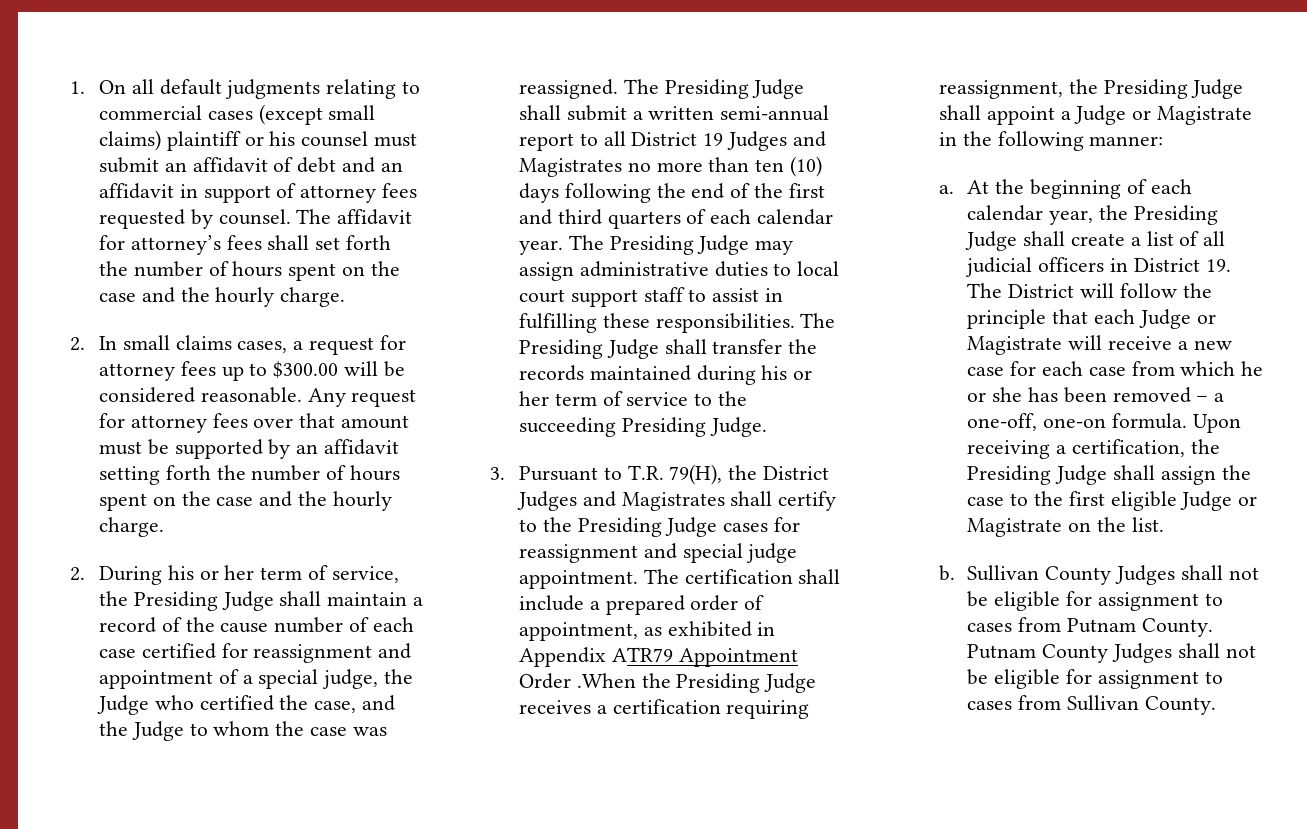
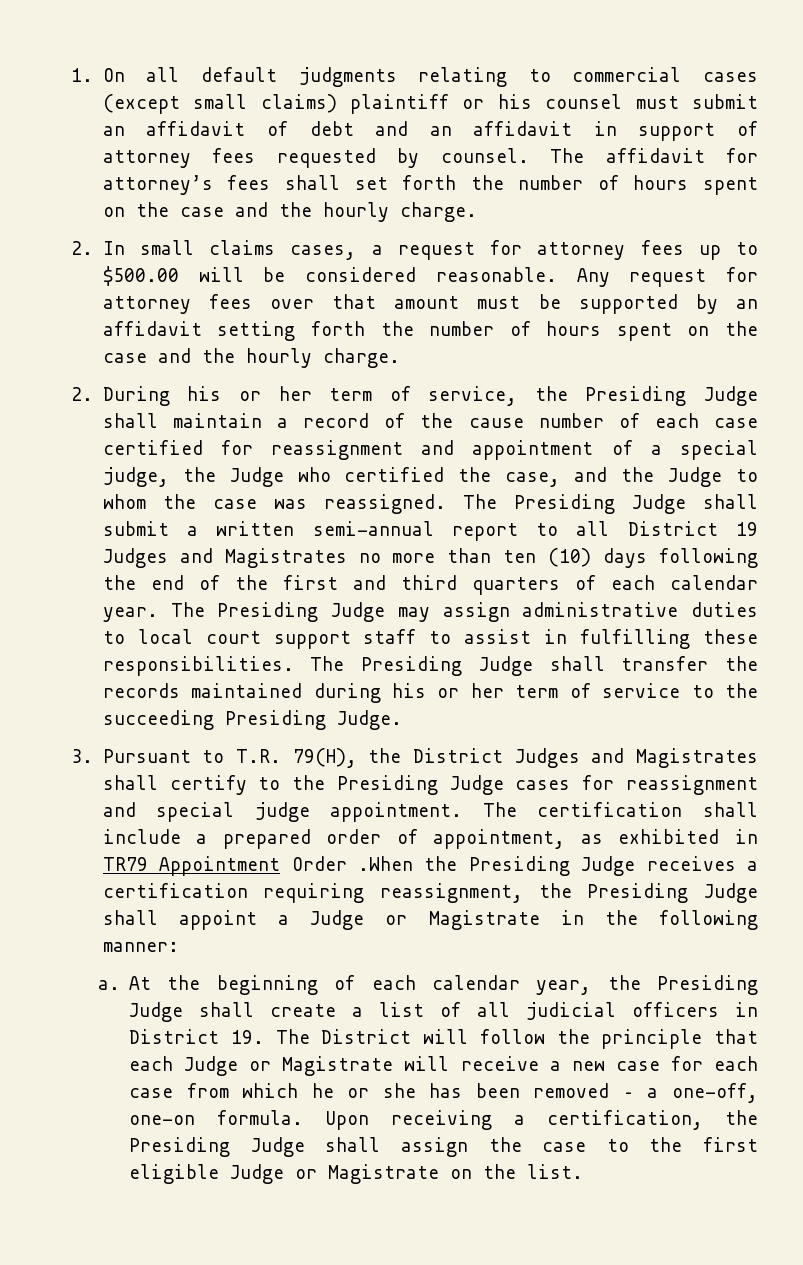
- 2. In small claims cases, a request for attorney fees up to $300.00 will be considered reasonable.
+ 2. In small claims cases, a request for attorney fees up to $500.00 will be considered reasonable.
- The certification shall include a prepared order of appointment, as exhibited in Appendix ATR79 Appointment Order .When the Presiding Judge receives a certification requiring reassignment, the Presiding Judge shall appoint a Judge or Magistrate in the following manner:
+ The certification shall include a prepared order of appointment, as exhibited in TR79 Appointment Order .When the Presiding Judge receives a certification requiring reassignment, the Presiding Judge shall appoint a Judge or Magistrate in the following manner:
- b. Sullivan County Judges shall not be eligible for assignment to cases from Putnam County. Putnam County Judges shall not be eligible for assignment to cases from Sullivan County.

